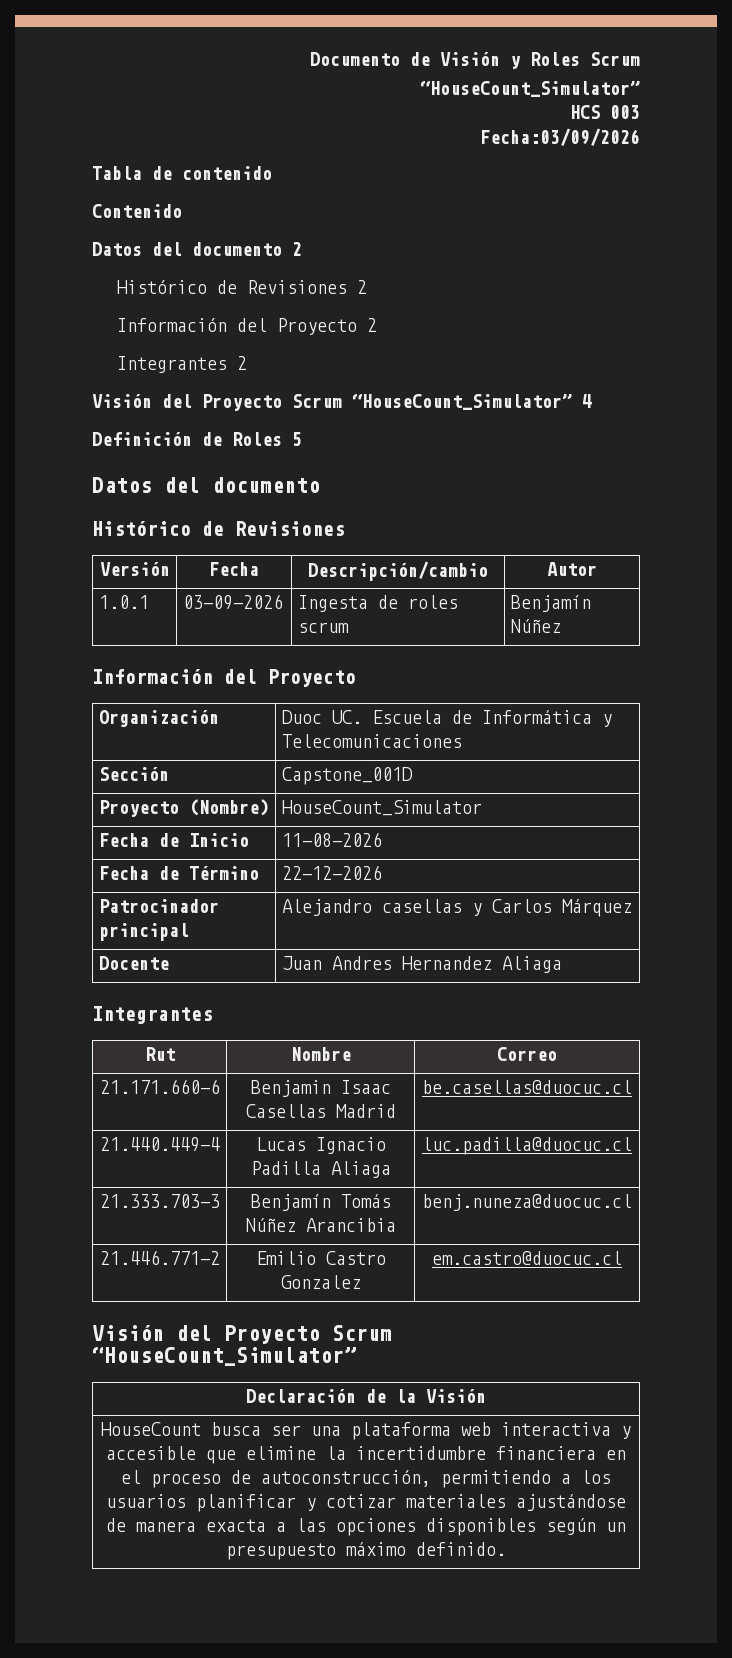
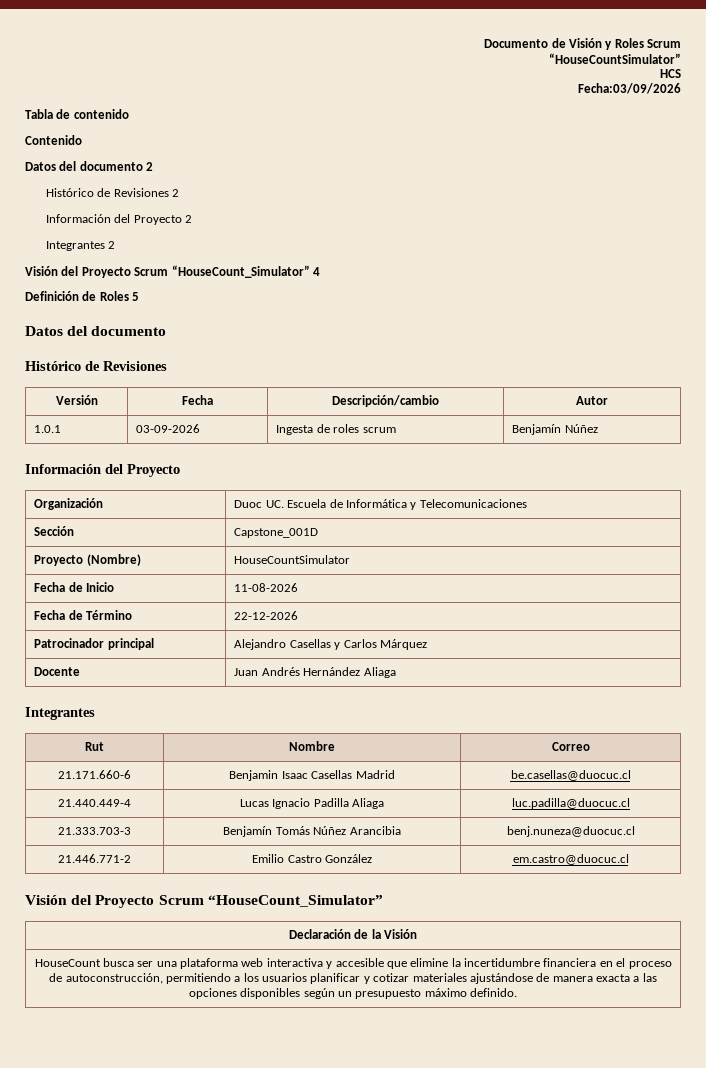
  Documento de Visión y Roles Scrum
- “HouseCount_Simulator”
+ “HouseCountSimulator”
- HCS 003
+ HCS
- Proyecto (Nombre) | HouseCount_Simulator
+ Proyecto (Nombre) | HouseCountSimulator
- Patrocinador principal | Alejandro casellas y Carlos Márquez
+ Patrocinador principal | Alejandro Casellas y Carlos Márquez
- Docente | Juan Andres Hernandez Aliaga
+ Docente | Juan Andrés Hernández Aliaga
- 21.446.771-2 | Emilio Castro Gonzalez | em.castro@duocuc.cl
+ 21.446.771-2 | Emilio Castro González | em.castro@duocuc.cl

